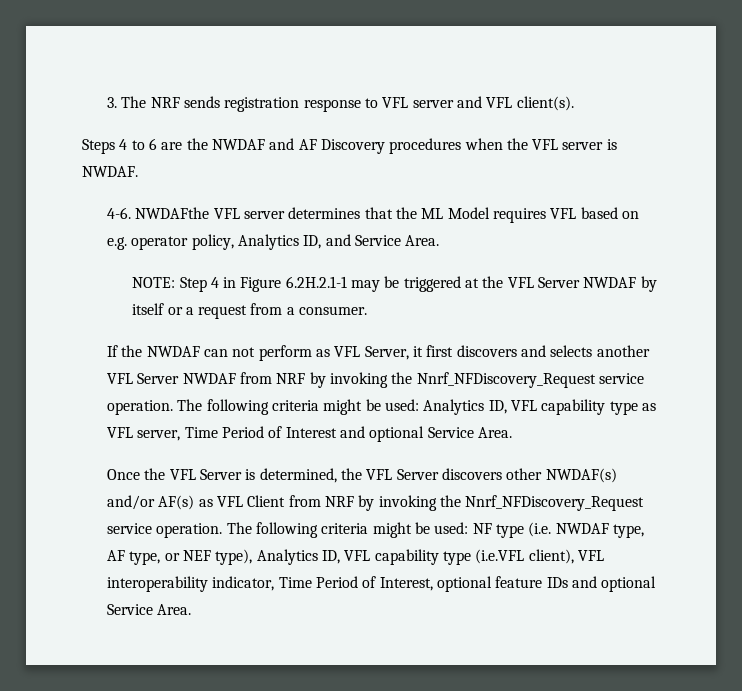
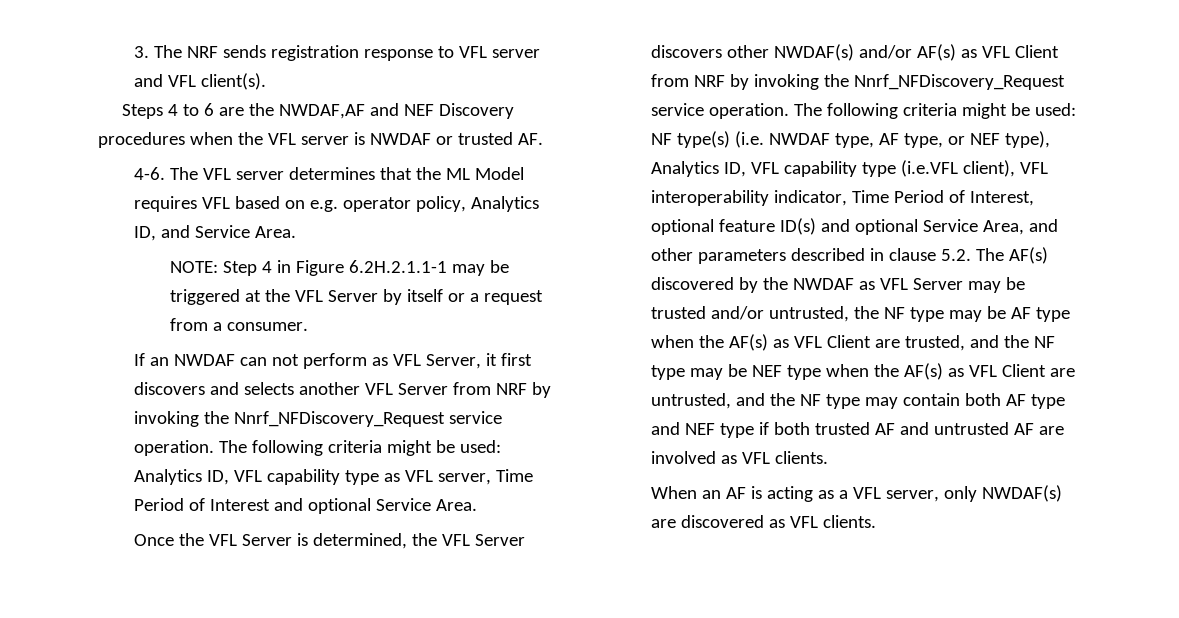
- Steps 4 to 6 are the NWDAF and AF Discovery procedures when the VFL server is NWDAF.
+ Steps 4 to 6 are the NWDAF,AF and NEF Discovery procedures when the VFL server is NWDAF or trusted AF.
- NWDAFthe VFL server determines that the ML Model requires VFL based on e.g. operator policy, Analytics ID, and Service Area.
+ The VFL server determines that the ML Model requires VFL based on e.g. operator policy, Analytics ID, and Service Area.
- NOTE: Step 4 in Figure 6.2H.2.1-1 may be triggered at the VFL Server NWDAF by itself or a request from a consumer.
+ NOTE: Step 4 in Figure 6.2H.2.1.1-1 may be triggered at the VFL Server by itself or a request from a consumer.
- If the NWDAF can not perform as VFL Server, it first discovers and selects another VFL Server NWDAF from NRF by invoking the Nnrf_NFDiscovery_Request service operation.
+ If an NWDAF can not perform as VFL Server, it first discovers and selects another VFL Server from NRF by invoking the Nnrf_NFDiscovery_Request service operation.
- The following criteria might be used: NF type (i.e. NWDAF type, AF type, or NEF type), Analytics ID, VFL capability type (i.e.VFL client), VFL interoperability indicator, Time Period of Interest, optional feature IDs and optional Service Area.
+ The following criteria might be used: NF type(s) (i.e. NWDAF type, AF type, or NEF type), Analytics ID, VFL capability type (i.e.VFL client), VFL interoperability indicator, Time Period of Interest, optional feature ID(s) and optional Service Area, and other parameters described in clause 5.2. The AF(s) discovered by the NWDAF as VFL Server may be trusted and/or untrusted, the NF type may be AF type when the AF(s) as VFL Client are trusted, and the NF type may be NEF type when the AF(s) as VFL Client are untrusted, and the NF type may contain both AF type and NEF type if both trusted AF and untrusted AF are involved as VFL clients.
+ When an AF is acting as a VFL server, only NWDAF(s) are discovered as VFL clients.

